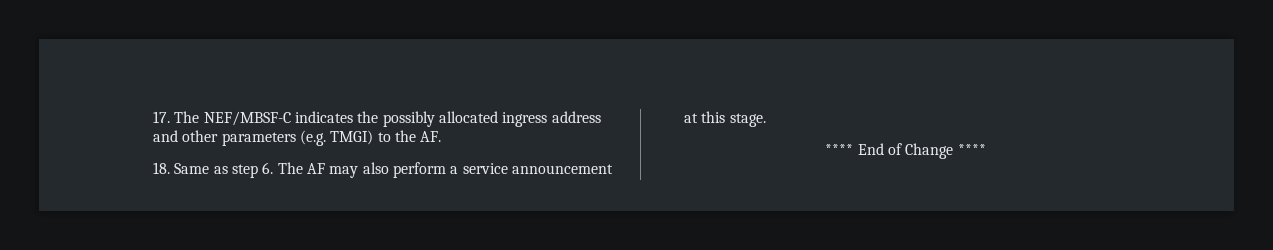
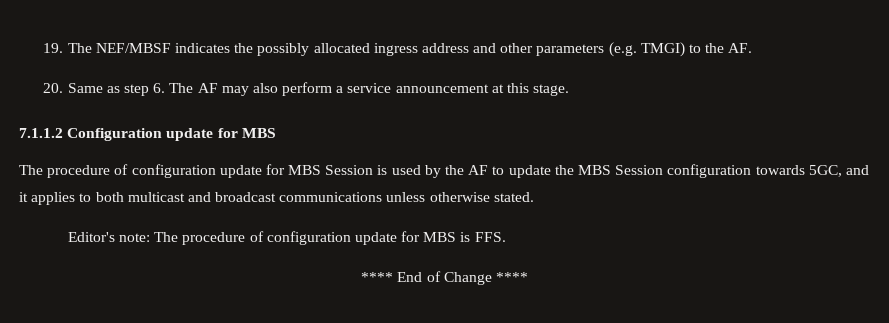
- 17. The NEF/MBSF-C indicates the possibly allocated ingress address and other parameters (e.g. TMGI) to the AF.
+ 19. The NEF/MBSF indicates the possibly allocated ingress address and other parameters (e.g. TMGI) to the AF.
- 18. Same as step 6. The AF may also perform a service announcement at this stage.
+ 20. Same as step 6. The AF may also perform a service announcement at this stage.
+ 7.1.1.2 Configuration update for MBS
+ The procedure of configuration update for MBS Session is used by the AF to update the MBS Session configuration towards 5GC, and it applies to both multicast and broadcast communications unless otherwise stated.
+ Editor's note: The procedure of configuration update for MBS is FFS.

